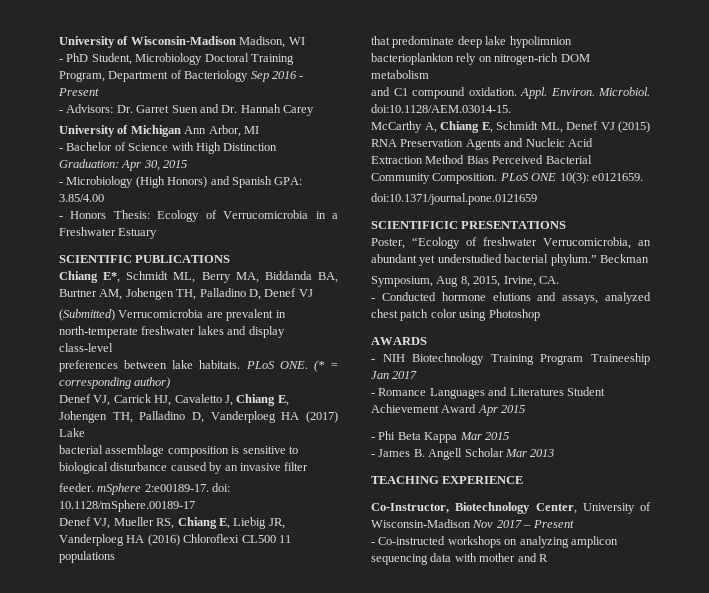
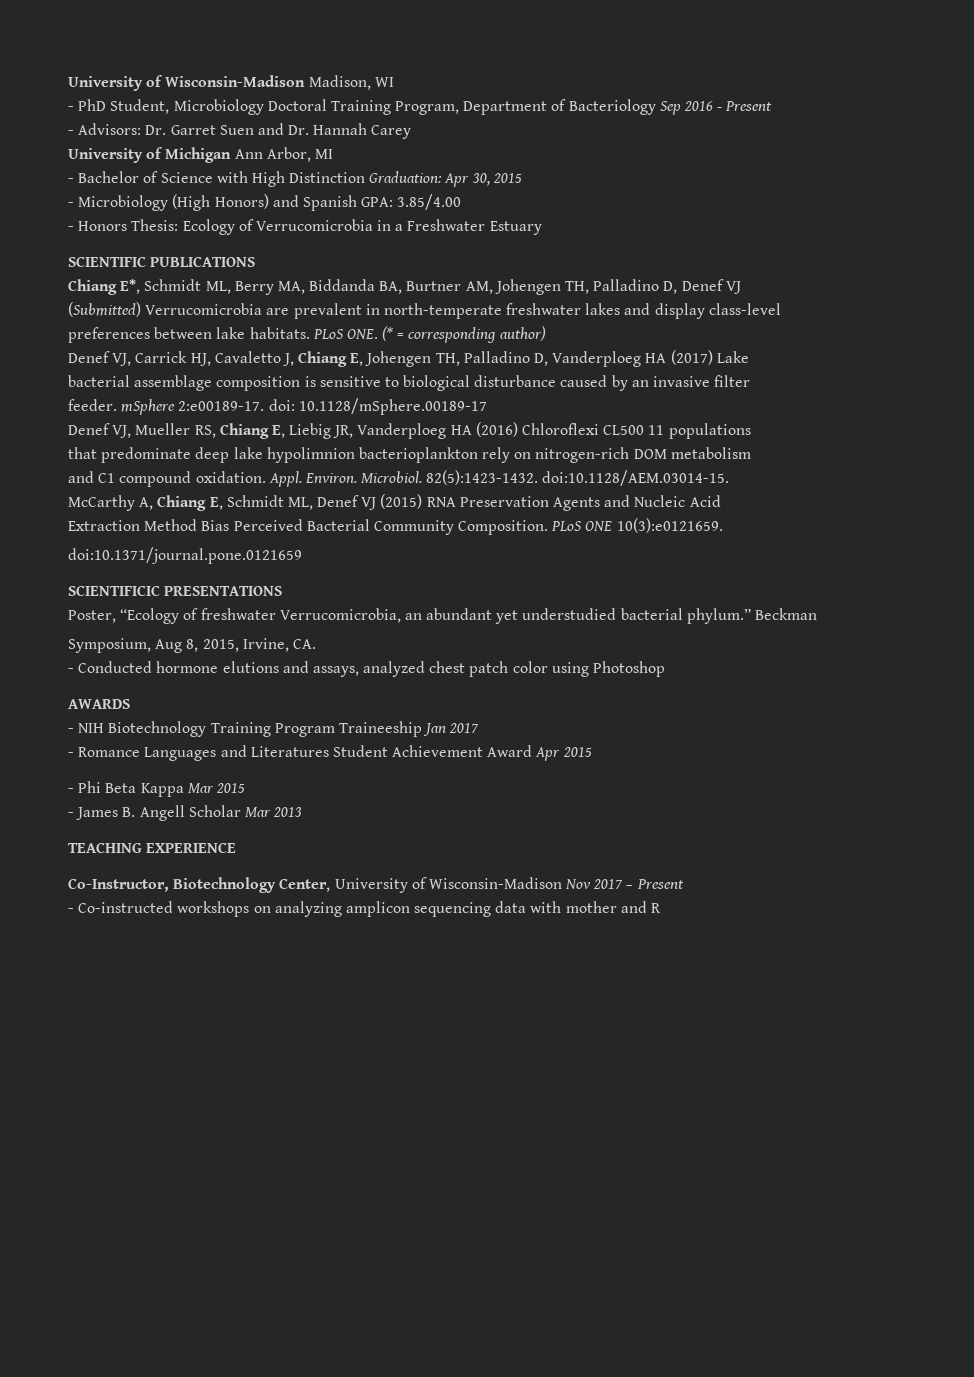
- Microbiol. doi:10.1128/AEM.03014-15.
+ Microbiol. 82(5):1423-1432. doi:10.1128/AEM.03014-15.
- PLoS ONE 10(3): e0121659.
+ PLoS ONE 10(3):e0121659.

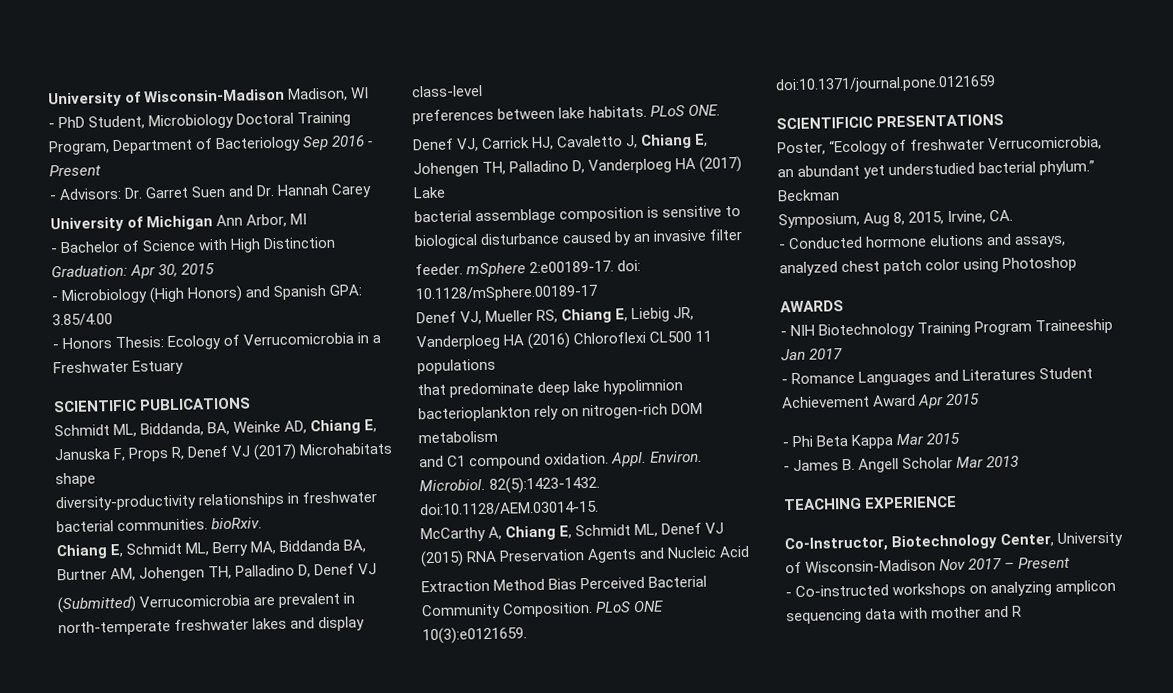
- Chiang E*, Schmidt ML, Berry MA, Biddanda BA, Burtner AM, Johengen TH, Palladino D, Denef VJ
+ Schmidt ML, Biddanda, BA, Weinke AD, Chiang E, Januska F, Props R, Denef VJ (2017) Microhabitats shape
+ diversity-productivity relationships in freshwater bacterial communities. bioRxiv.
+ Chiang E, Schmidt ML, Berry MA, Biddanda BA, Burtner AM, Johengen TH, Palladino D, Denef VJ
- PLoS ONE. (* = corresponding author)
+ PLoS ONE.

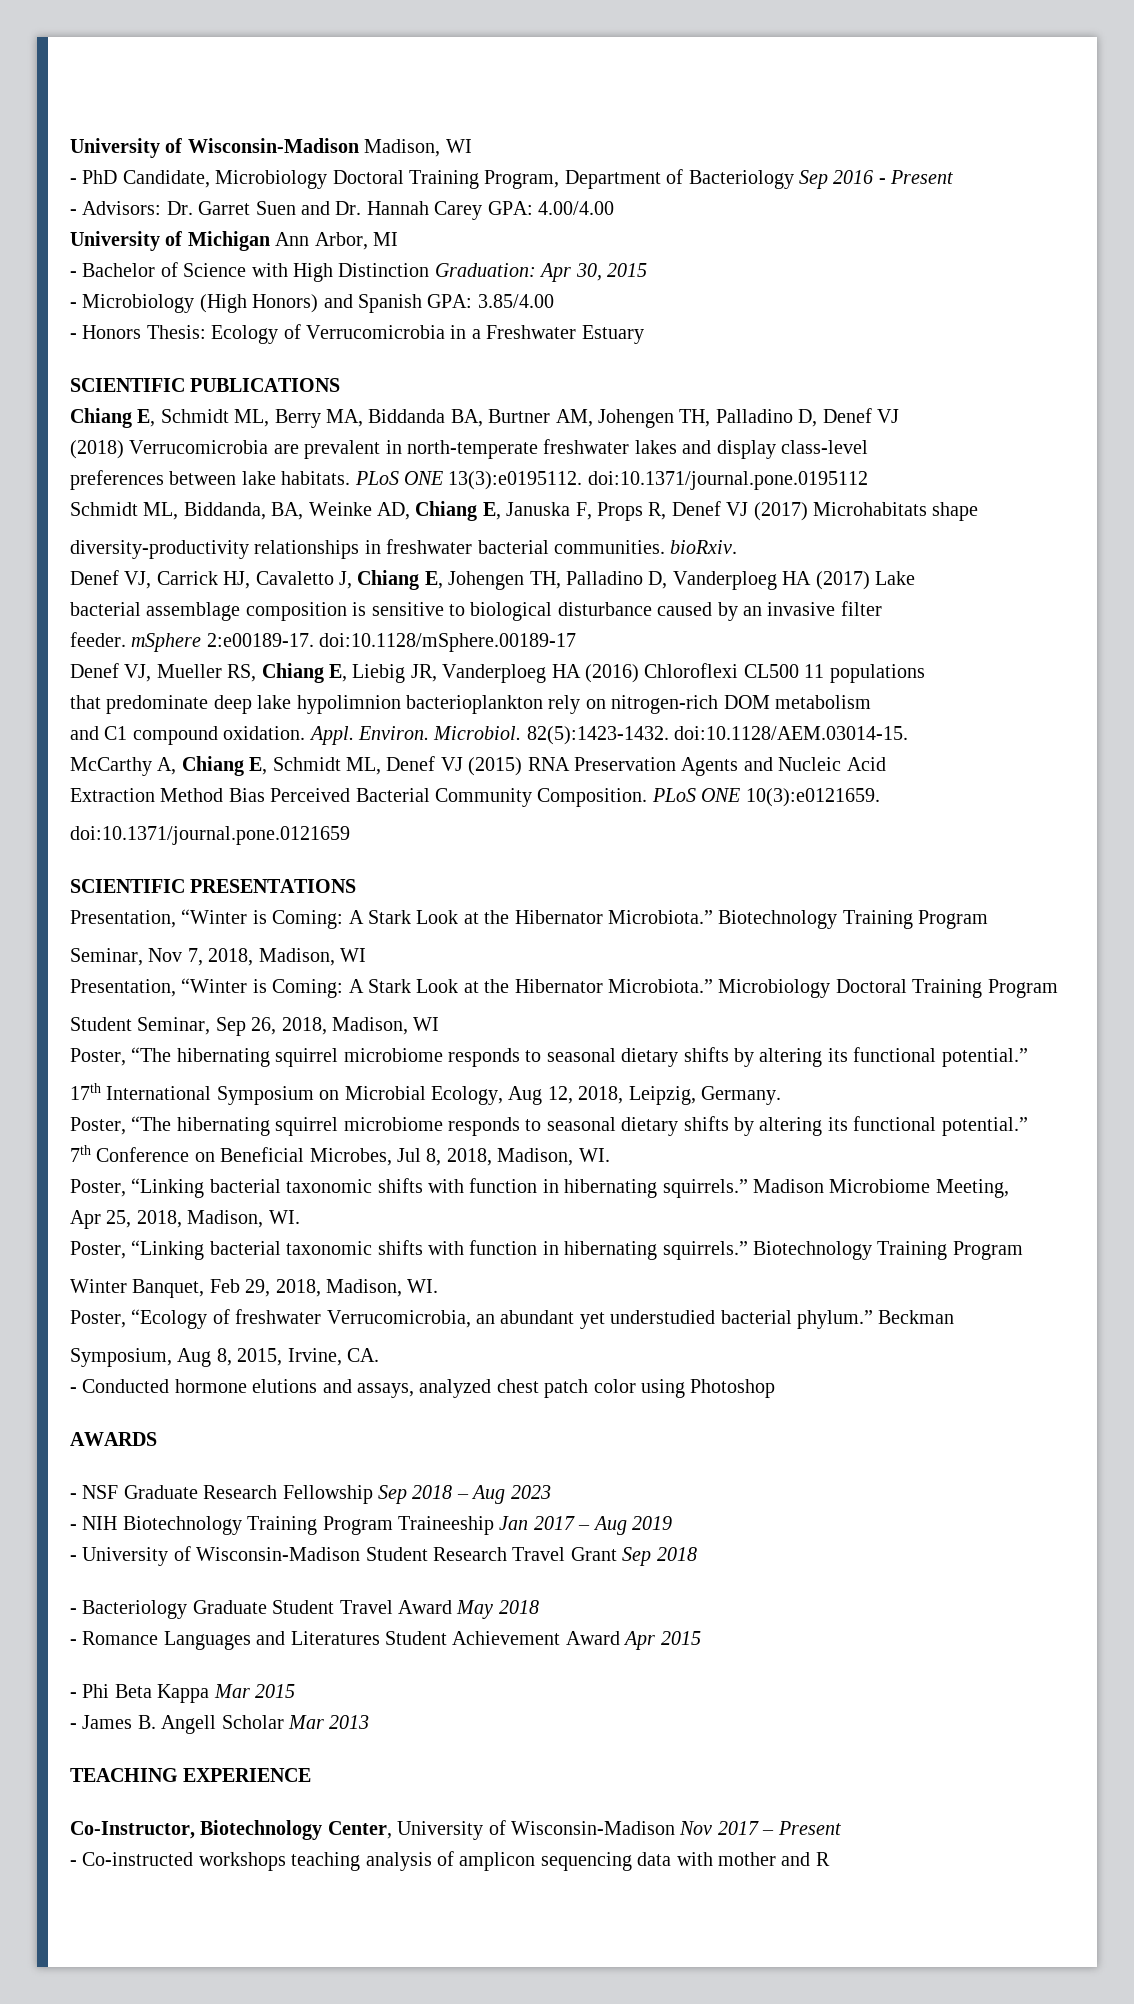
- - PhD Student, Microbiology Doctoral Training Program, Department of Bacteriology Sep 2016 - Present
+ - PhD Candidate, Microbiology Doctoral Training Program, Department of Bacteriology Sep 2016 - Present
- - Advisors: Dr. Garret Suen and Dr. Hannah Carey
+ - Advisors: Dr. Garret Suen and Dr. Hannah Carey GPA: 4.00/4.00
+ Chiang E, Schmidt ML, Berry MA, Biddanda BA, Burtner AM, Johengen TH, Palladino D, Denef VJ
+ (2018) Verrucomicrobia are prevalent in north-temperate freshwater lakes and display class-level
+ preferences between lake habitats. PLoS ONE 13(3):e0195112. doi:10.1371/journal.pone.0195112
- Chiang E, Schmidt ML, Berry MA, Biddanda BA, Burtner AM, Johengen TH, Palladino D, Denef VJ
- (Submitted) Verrucomicrobia are prevalent in north-temperate freshwater lakes and display class-level
- preferences between lake habitats. PLoS ONE.
- feeder. mSphere 2:e00189-17. doi: 10.1128/mSphere.00189-17
+ feeder. mSphere 2:e00189-17. doi:10.1128/mSphere.00189-17
- SCIENTIFICIC PRESENTATIONS
+ SCIENTIFIC PRESENTATIONS
+ Presentation, “Winter is Coming: A Stark Look at the Hibernator Microbiota.” Biotechnology Training Program
+ Seminar, Nov 7, 2018, Madison, WI
+ Presentation, “Winter is Coming: A Stark Look at the Hibernator Microbiota.” Microbiology Doctoral Training Program
+ Student Seminar, Sep 26, 2018, Madison, WI
+ Poster, “The hibernating squirrel microbiome responds to seasonal dietary shifts by altering its functional potential.”
+ 17th International Symposium on Microbial Ecology, Aug 12, 2018, Leipzig, Germany.
+ Poster, “The hibernating squirrel microbiome responds to seasonal dietary shifts by altering its functional potential.”
+ 7th Conference on Beneficial Microbes, Jul 8, 2018, Madison, WI.
+ Poster, “Linking bacterial taxonomic shifts with function in hibernating squirrels.” Madison Microbiome Meeting,
+ Apr 25, 2018, Madison, WI.
+ Poster, “Linking bacterial taxonomic shifts with function in hibernating squirrels.” Biotechnology Training Program
+ Winter Banquet, Feb 29, 2018, Madison, WI.
+ - NSF Graduate Research Fellowship Sep 2018 – Aug 2023
- - NIH Biotechnology Training Program Traineeship Jan 2017
+ - NIH Biotechnology Training Program Traineeship Jan 2017 – Aug 2019
+ - University of Wisconsin-Madison Student Research Travel Grant Sep 2018
+ - Bacteriology Graduate Student Travel Award May 2018
- - Co-instructed workshops on analyzing amplicon sequencing data with mother and R
+ - Co-instructed workshops teaching analysis of amplicon sequencing data with mother and R

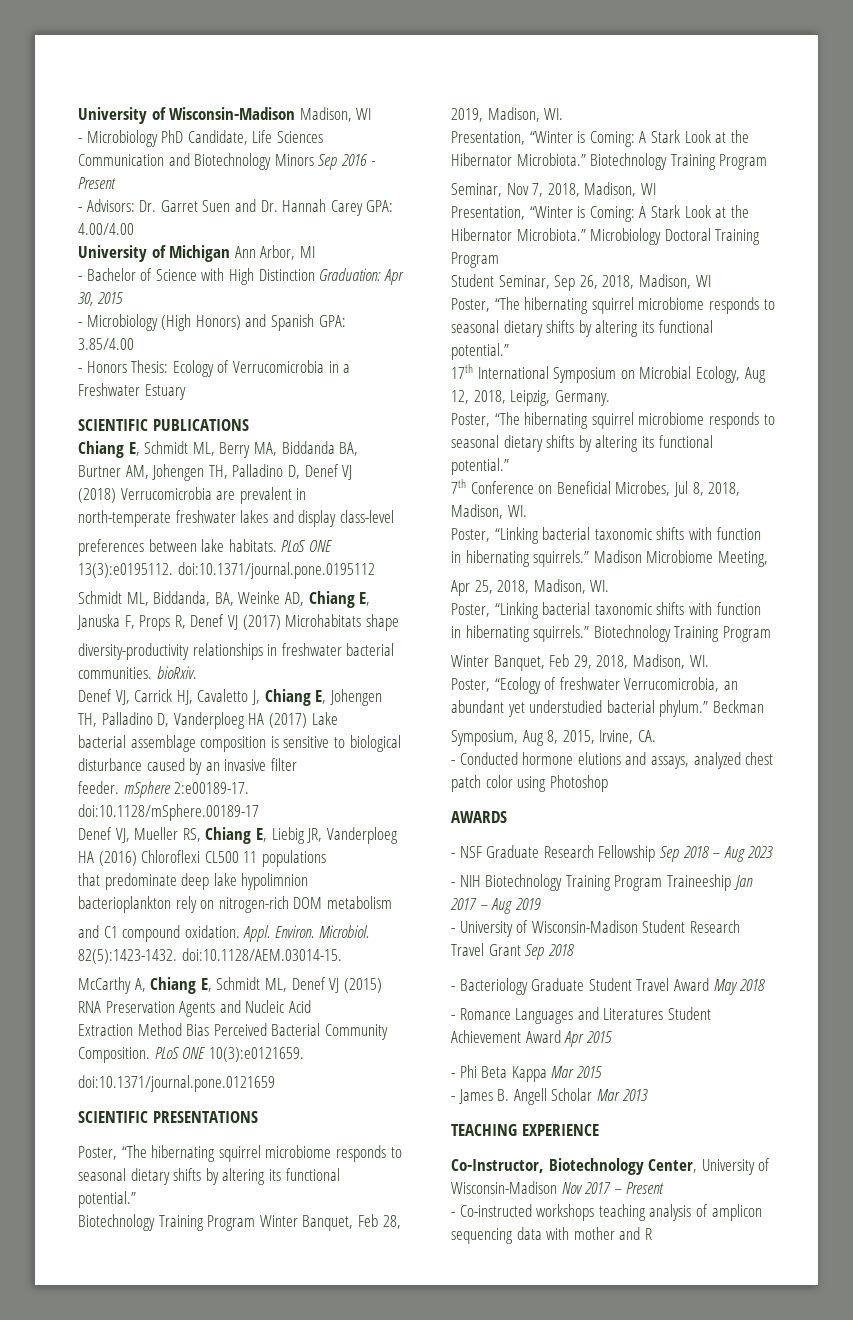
- - PhD Candidate, Microbiology Doctoral Training Program, Department of Bacteriology Sep 2016 - Present
+ - Microbiology PhD Candidate, Life Sciences Communication and Biotechnology Minors Sep 2016 - Present
  SCIENTIFIC PRESENTATIONS
+ Poster, “The hibernating squirrel microbiome responds to seasonal dietary shifts by altering its functional potential.”
+ Biotechnology Training Program Winter Banquet, Feb 28, 2019, Madison, WI.

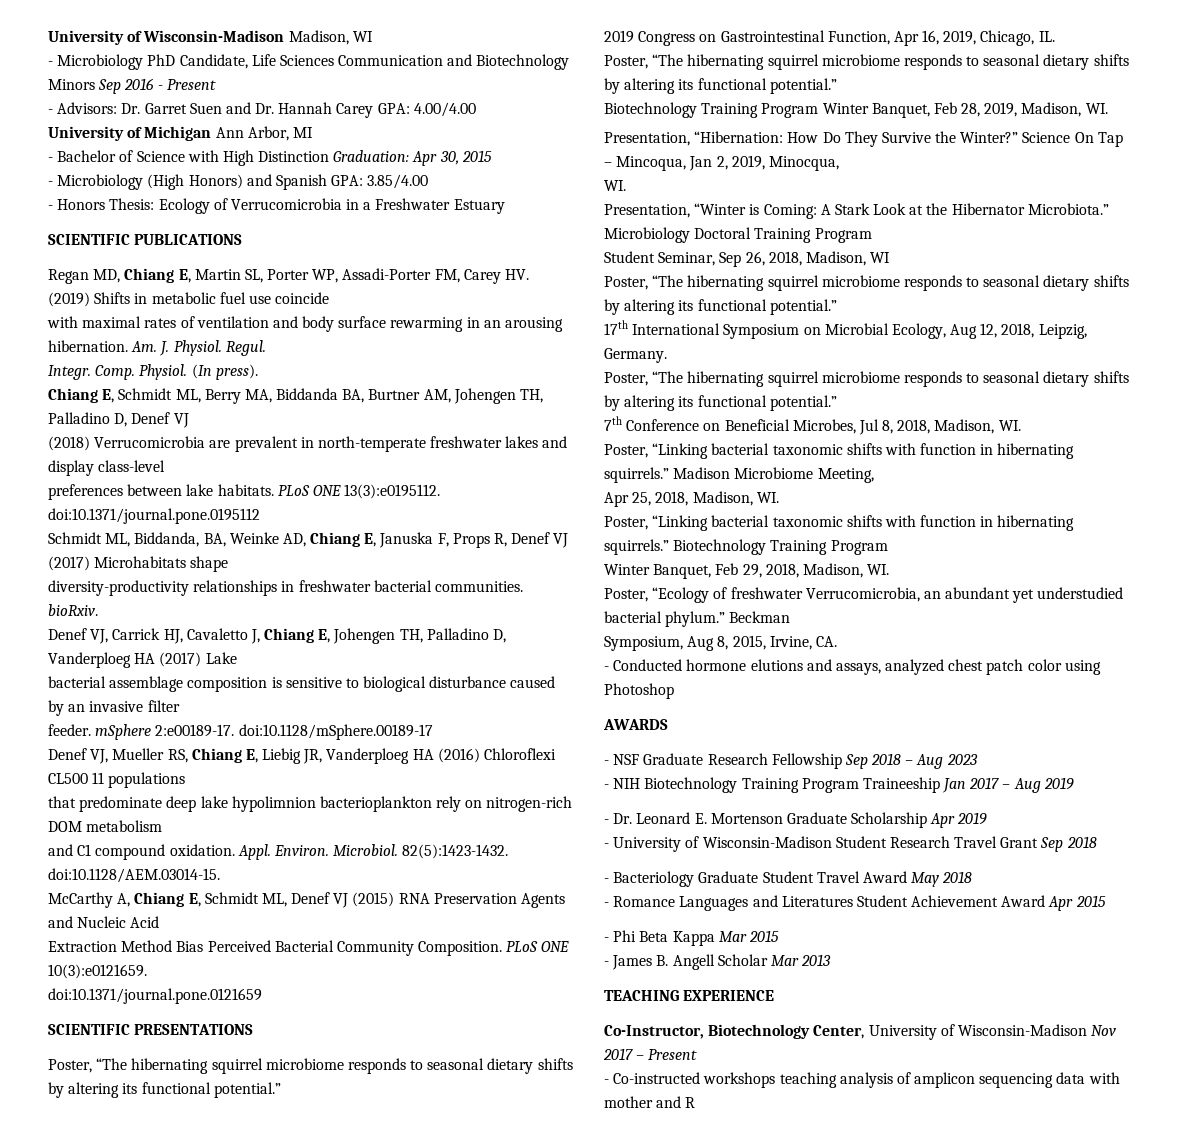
+ Regan MD, Chiang E, Martin SL, Porter WP, Assadi-Porter FM, Carey HV. (2019) Shifts in metabolic fuel use coincide
+ with maximal rates of ventilation and body surface rewarming in an arousing hibernation. Am. J. Physiol. Regul.
+ Integr. Comp. Physiol. (In press).
+ 2019 Congress on Gastrointestinal Function, Apr 16, 2019, Chicago, IL.
+ Poster, “The hibernating squirrel microbiome responds to seasonal dietary shifts by altering its functional potential.”
- Presentation, “Winter is Coming: A Stark Look at the Hibernator Microbiota.” Biotechnology Training Program
- Seminar, Nov 7, 2018, Madison, WI
+ Presentation, “Hibernation: How Do They Survive the Winter?” Science On Tap – Mincoqua, Jan 2, 2019, Minocqua,
+ WI.
+ - Dr. Leonard E. Mortenson Graduate Scholarship Apr 2019

